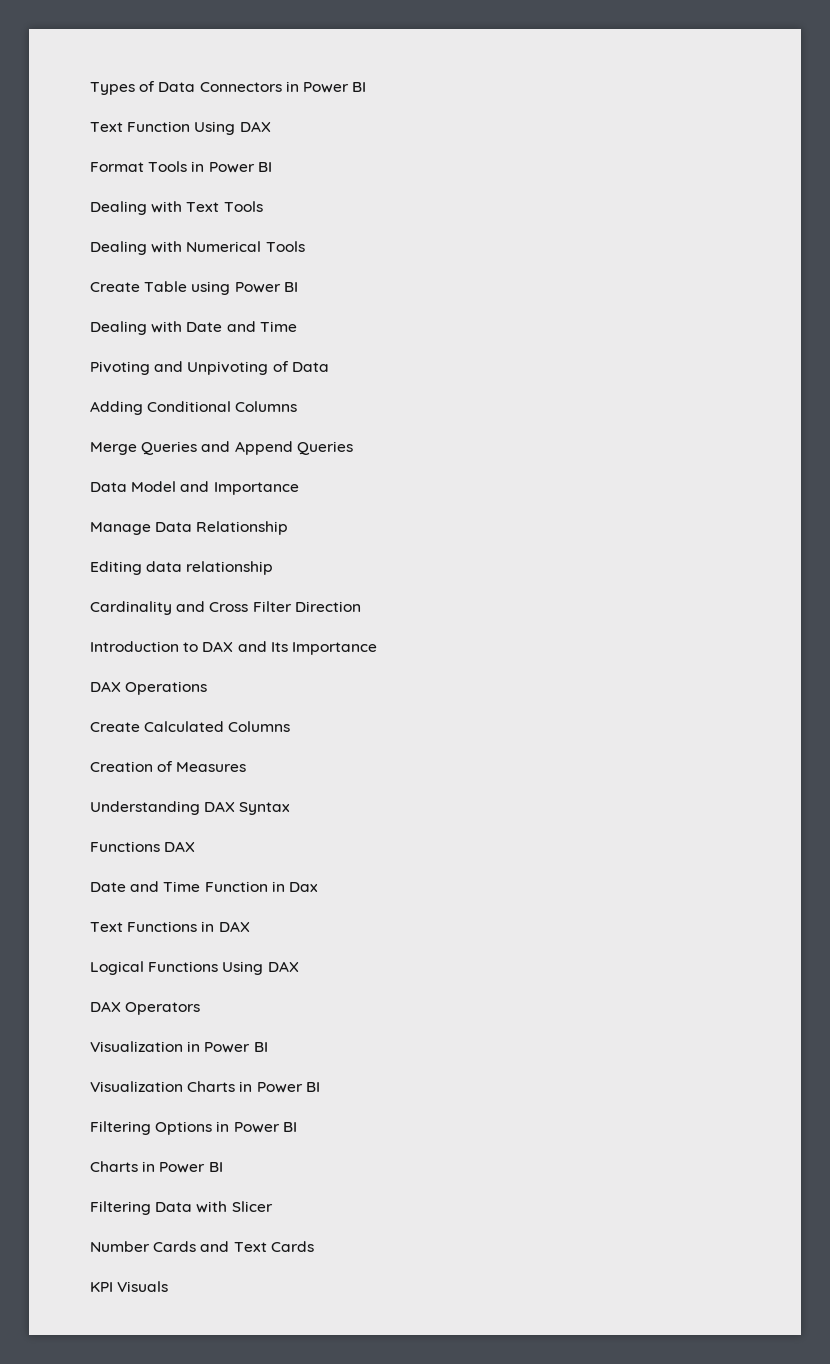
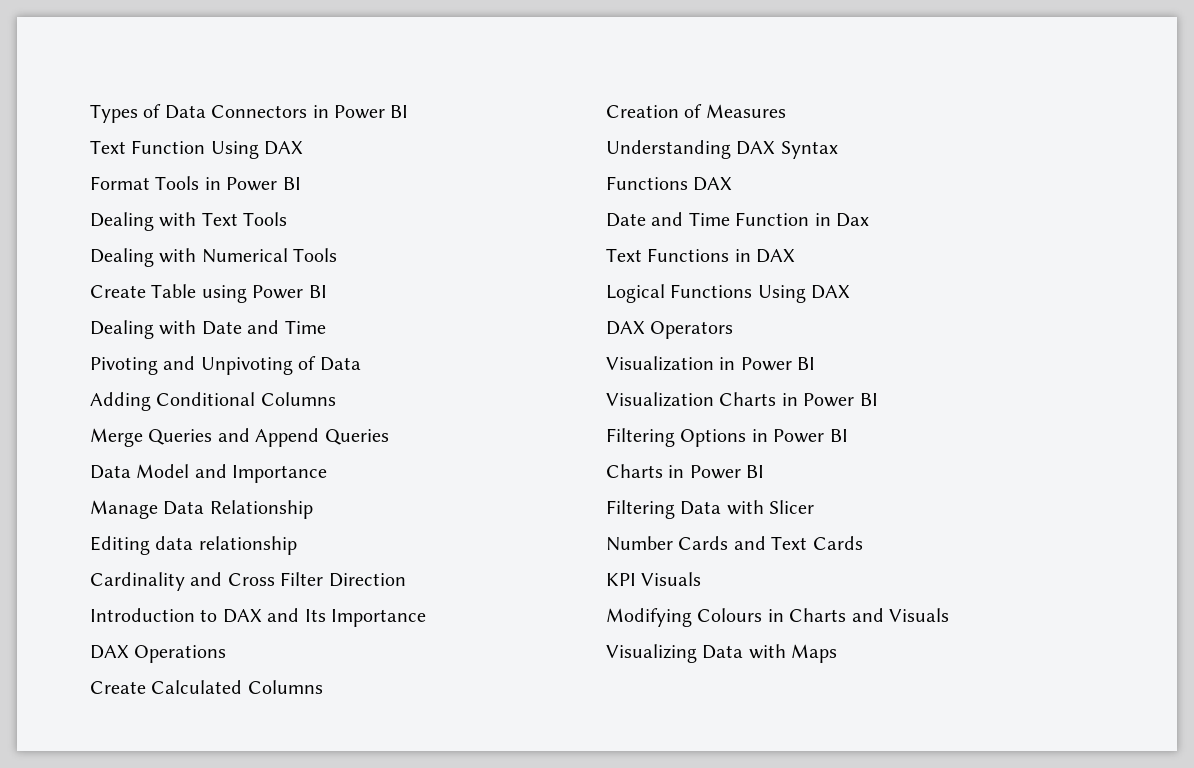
+ Modifying Colours in Charts and Visuals
+ Visualizing Data with Maps

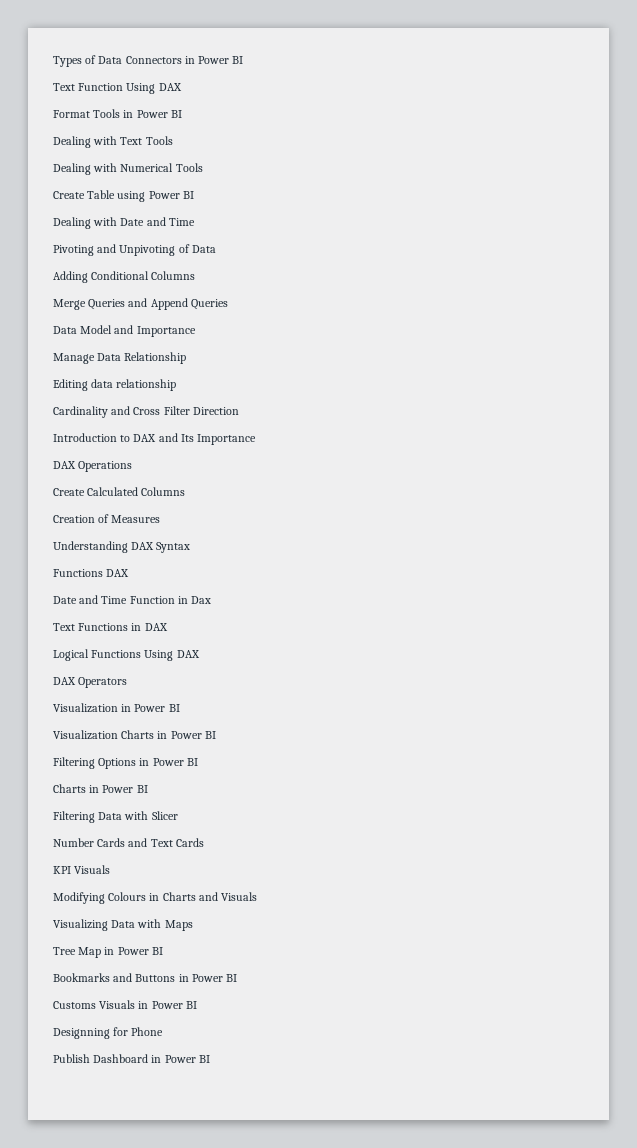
+ Tree Map in Power BI
+ Bookmarks and Buttons in Power BI
+ Customs Visuals in Power BI
+ Designning for Phone
+ Publish Dashboard in Power BI

